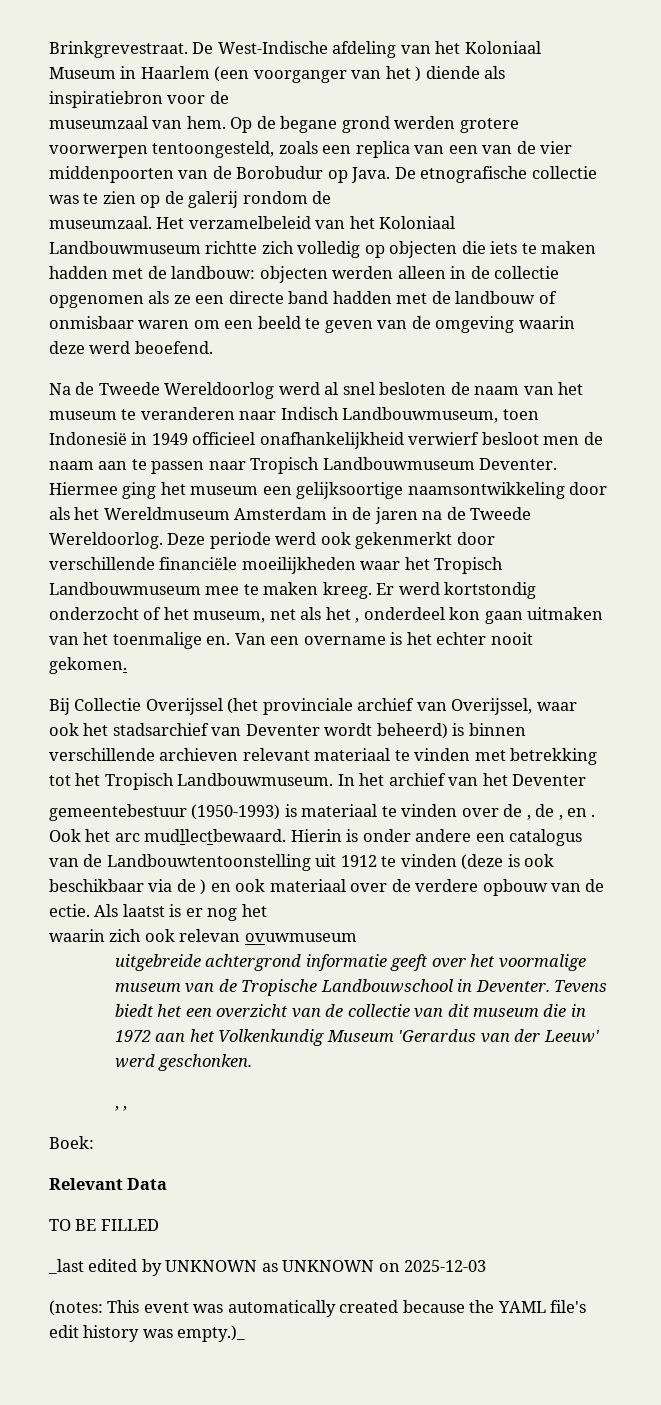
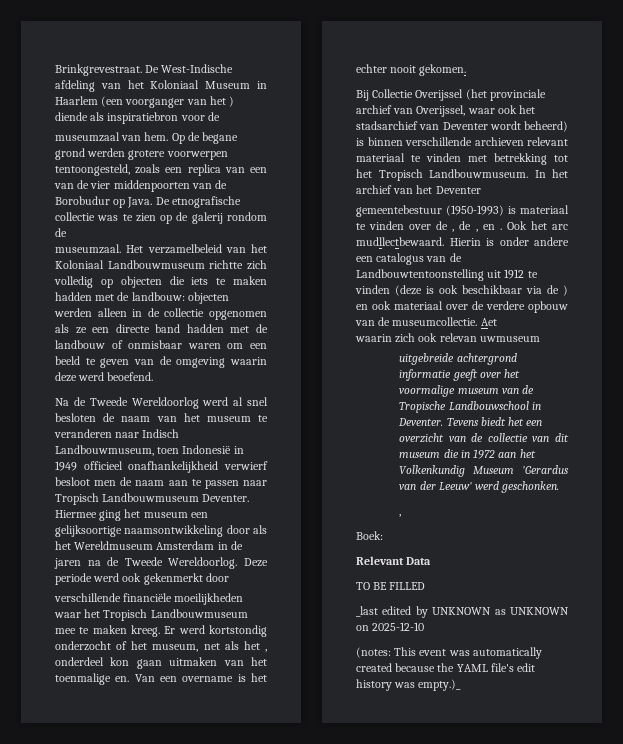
- Hierin is onder andere een catalogus van de Landbouwtentoonstelling uit 1912 te vinden (deze is ook beschikbaar via de ) en ook materiaal over de verdere opbouw van de ectie. Als laatst is er nog het
+ Hierin is onder andere een catalogus van de Landbouwtentoonstelling uit 1912 te vinden (deze is ook beschikbaar via de ) en ook materiaal over de verdere opbouw van de museumcollectie. Aet
- waarin zich ook relevan ovuwmuseum
+ waarin zich ook relevan uwmuseum
  Tevens biedt het een overzicht van de collectie van dit museum die in 1972 aan het Volkenkundig Museum 'Gerardus van der Leeuw' werd geschonken.
- , ,
+ ,
- _last edited by UNKNOWN as UNKNOWN on 2025-12-03
+ _last edited by UNKNOWN as UNKNOWN on 2025-12-10

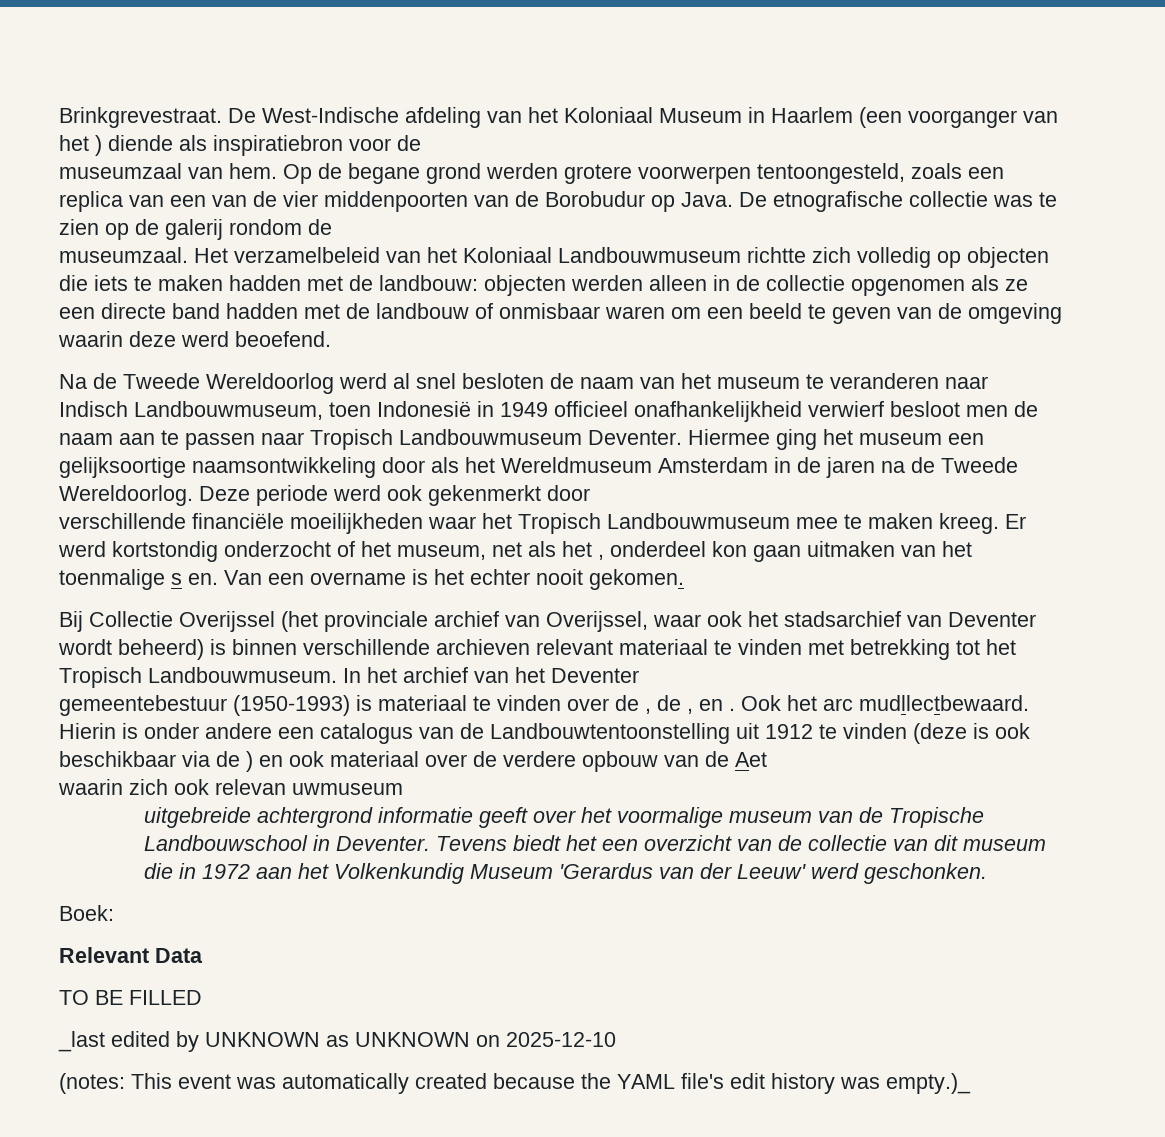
- Er werd kortstondig onderzocht of het museum, net als het , onderdeel kon gaan uitmaken van het toenmalige en.
+ Er werd kortstondig onderzocht of het museum, net als het , onderdeel kon gaan uitmaken van het toenmalige s en.
- Hierin is onder andere een catalogus van de Landbouwtentoonstelling uit 1912 te vinden (deze is ook beschikbaar via de ) en ook materiaal over de verdere opbouw van de museumcollectie. Aet
+ Hierin is onder andere een catalogus van de Landbouwtentoonstelling uit 1912 te vinden (deze is ook beschikbaar via de ) en ook materiaal over de verdere opbouw van de Aet
  Tevens biedt het een overzicht van de collectie van dit museum die in 1972 aan het Volkenkundig Museum 'Gerardus van der Leeuw' werd geschonken.
- ,

